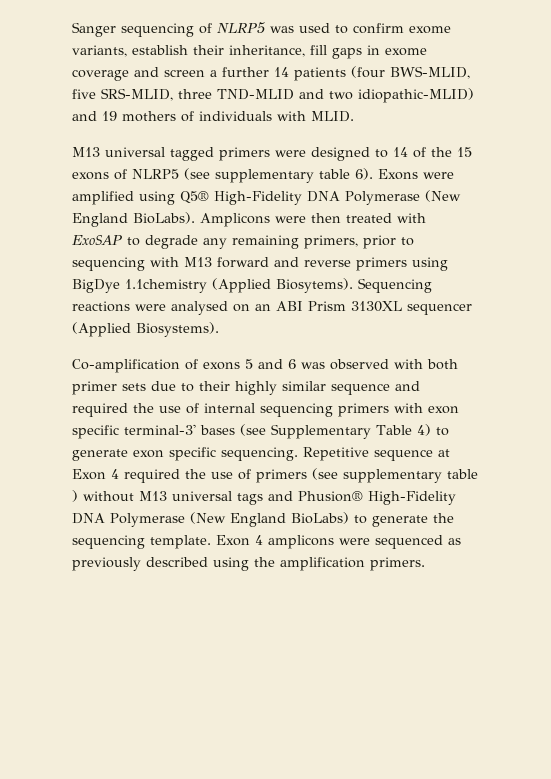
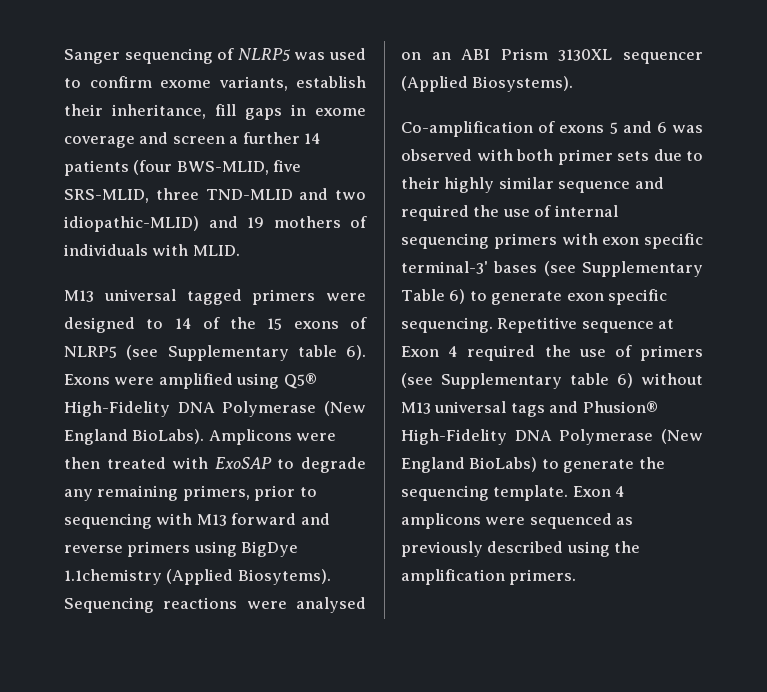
- M13 universal tagged primers were designed to 14 of the 15 exons of NLRP5 (see supplementary table 6).
+ M13 universal tagged primers were designed to 14 of the 15 exons of NLRP5 (see Supplementary table 6).
- Co-amplification of exons 5 and 6 was observed with both primer sets due to their highly similar sequence and required the use of internal sequencing primers with exon specific terminal-3' bases (see Supplementary Table 4) to generate exon specific sequencing.
+ Co-amplification of exons 5 and 6 was observed with both primer sets due to their highly similar sequence and required the use of internal sequencing primers with exon specific terminal-3' bases (see Supplementary Table 6) to generate exon specific sequencing.
- Repetitive sequence at Exon 4 required the use of primers (see supplementary table ) without M13 universal tags and Phusion® High-Fidelity DNA Polymerase (New England BioLabs) to generate the sequencing template.
+ Repetitive sequence at Exon 4 required the use of primers (see Supplementary table 6) without M13 universal tags and Phusion® High-Fidelity DNA Polymerase (New England BioLabs) to generate the sequencing template.

